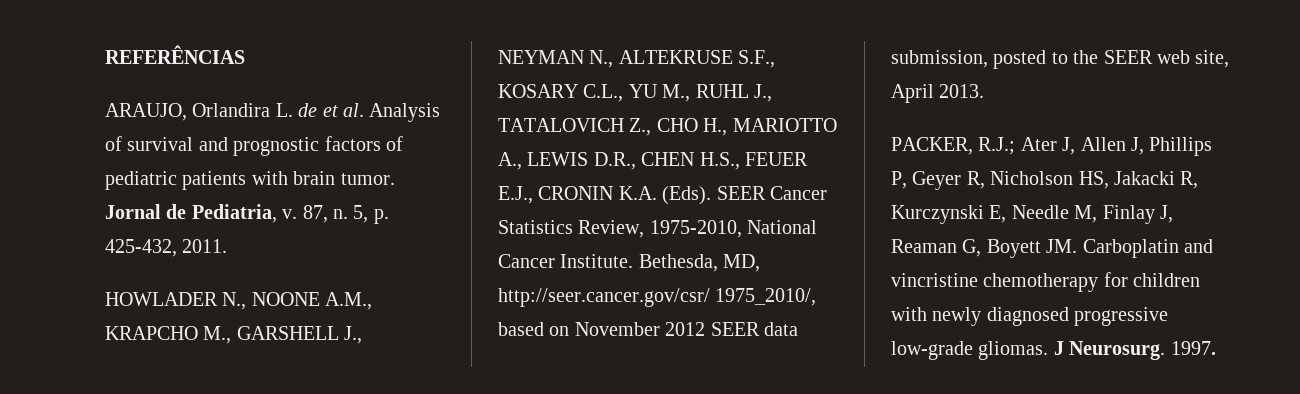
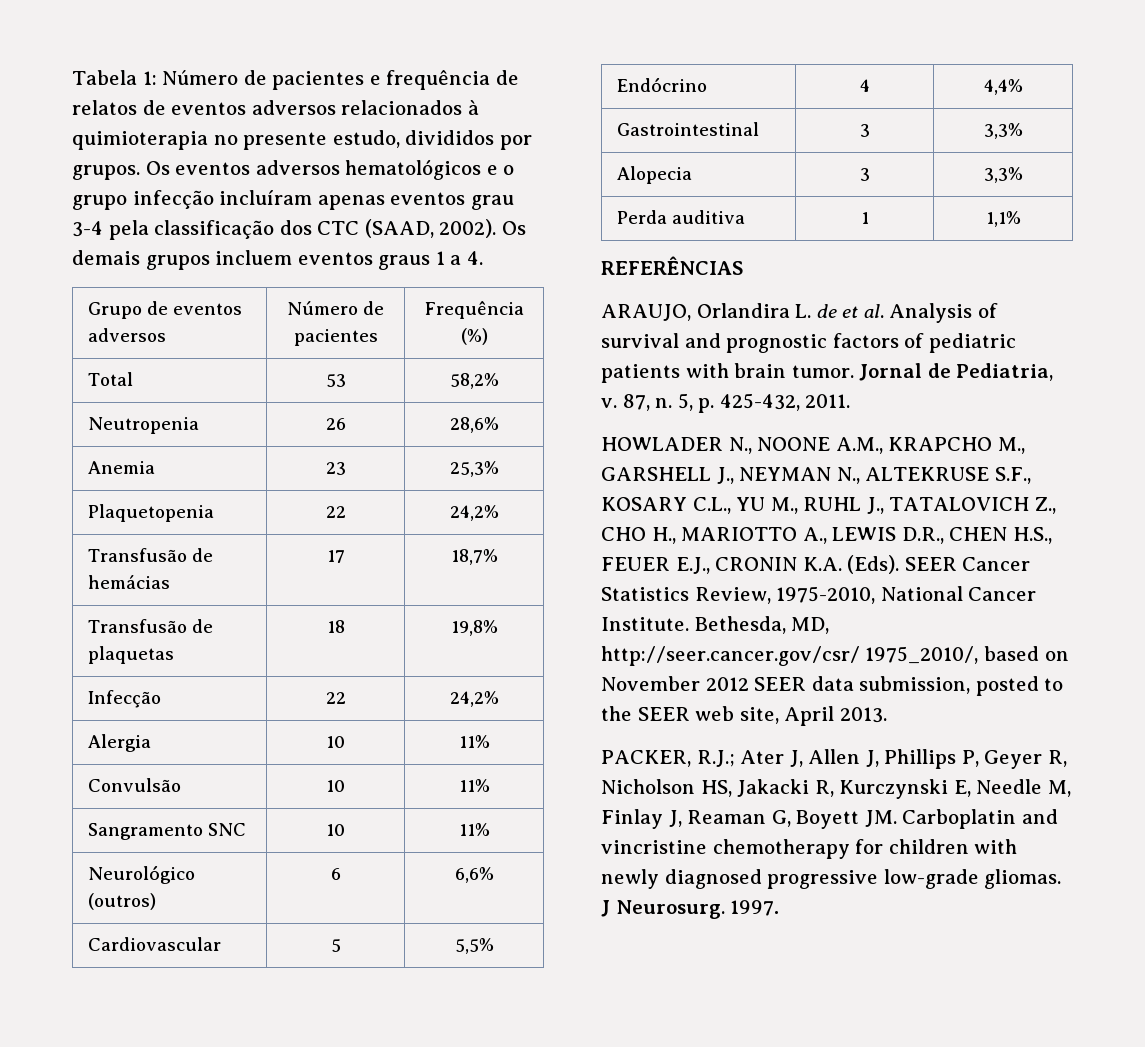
+ Tabela 1: Número de pacientes e frequência de relatos de eventos adversos relacionados à quimioterapia no presente estudo, divididos por grupos. Os eventos adversos hematológicos e o grupo infecção incluíram apenas eventos grau 3-4 pela classificação dos CTC (SAAD, 2002). Os demais grupos incluem eventos graus 1 a 4.
+ Grupo de eventos adversos | Número de pacientes | Frequência (%)
+ Total | 53 | 58,2%
+ Neutropenia | 26 | 28,6%
+ Anemia | 23 | 25,3%
+ Plaquetopenia | 22 | 24,2%
+ Transfusão de hemácias | 17 | 18,7%
+ Transfusão de plaquetas | 18 | 19,8%
+ Infecção | 22 | 24,2%
+ Alergia | 10 | 11%
+ Convulsão | 10 | 11%
+ Sangramento SNC | 10 | 11%
+ Neurológico (outros) | 6 | 6,6%
+ Cardiovascular | 5 | 5,5%
+ Endócrino | 4 | 4,4%
+ Gastrointestinal | 3 | 3,3%
+ Alopecia | 3 | 3,3%
+ Perda auditiva | 1 | 1,1%

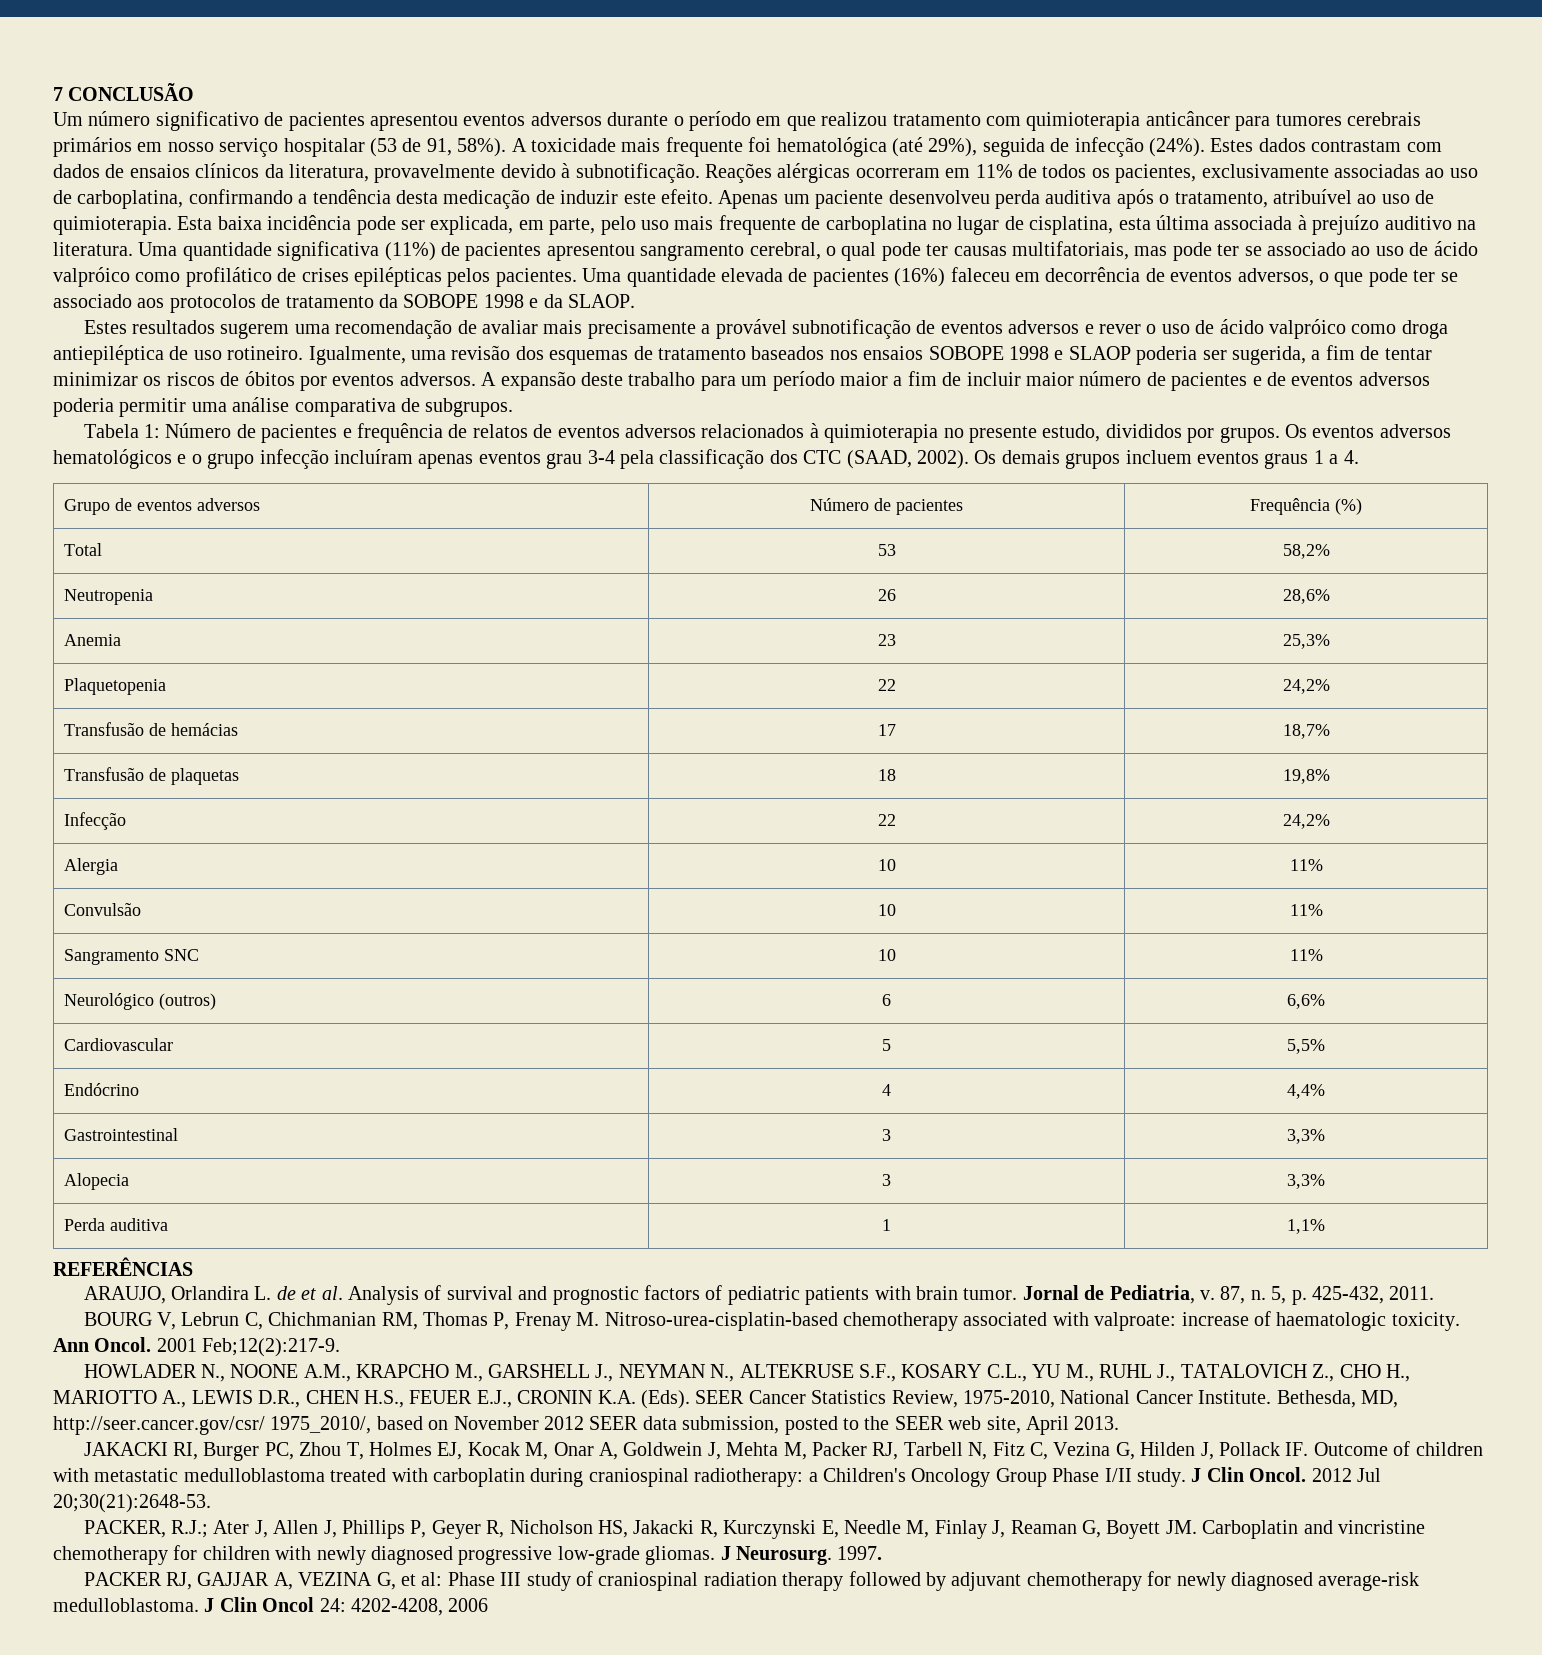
+ 7 CONCLUSÃO
+ Um número significativo de pacientes apresentou eventos adversos durante o período em que realizou tratamento com quimioterapia anticâncer para tumores cerebrais primários em nosso serviço hospitalar (53 de 91, 58%). A toxicidade mais frequente foi hematológica (até 29%), seguida de infecção (24%). Estes dados contrastam com dados de ensaios clínicos da literatura, provavelmente devido à subnotificação. Reações alérgicas ocorreram em 11% de todos os pacientes, exclusivamente associadas ao uso de carboplatina, confirmando a tendência desta medicação de induzir este efeito. Apenas um paciente desenvolveu perda auditiva após o tratamento, atribuível ao uso de quimioterapia. Esta baixa incidência pode ser explicada, em parte, pelo uso mais frequente de carboplatina no lugar de cisplatina, esta última associada à prejuízo auditivo na literatura. Uma quantidade significativa (11%) de pacientes apresentou sangramento cerebral, o qual pode ter causas multifatoriais, mas pode ter se associado ao uso de ácido valpróico como profilático de crises epilépticas pelos pacientes. Uma quantidade elevada de pacientes (16%) faleceu em decorrência de eventos adversos, o que pode ter se associado aos protocolos de tratamento da SOBOPE 1998 e da SLAOP.
+ Estes resultados sugerem uma recomendação de avaliar mais precisamente a provável subnotificação de eventos adversos e rever o uso de ácido valpróico como droga antiepiléptica de uso rotineiro. Igualmente, uma revisão dos esquemas de tratamento baseados nos ensaios SOBOPE 1998 e SLAOP poderia ser sugerida, a fim de tentar minimizar os riscos de óbitos por eventos adversos. A expansão deste trabalho para um período maior a fim de incluir maior número de pacientes e de eventos adversos poderia permitir uma análise comparativa de subgrupos.
+ BOURG V, Lebrun C, Chichmanian RM, Thomas P, Frenay M. Nitroso-urea-cisplatin-based chemotherapy associated with valproate: increase of haematologic toxicity. Ann Oncol. 2001 Feb;12(2):217-9.
+ JAKACKI RI, Burger PC, Zhou T, Holmes EJ, Kocak M, Onar A, Goldwein J, Mehta M, Packer RJ, Tarbell N, Fitz C, Vezina G, Hilden J, Pollack IF. Outcome of children with metastatic medulloblastoma treated with carboplatin during craniospinal radiotherapy: a Children's Oncology Group Phase I/II study. J Clin Oncol. 2012 Jul 20;30(21):2648-53.
+ PACKER RJ, GAJJAR A, VEZINA G, et al: Phase III study of craniospinal radiation therapy followed by adjuvant chemotherapy for newly diagnosed average-risk medulloblastoma. J Clin Oncol 24: 4202-4208, 2006

